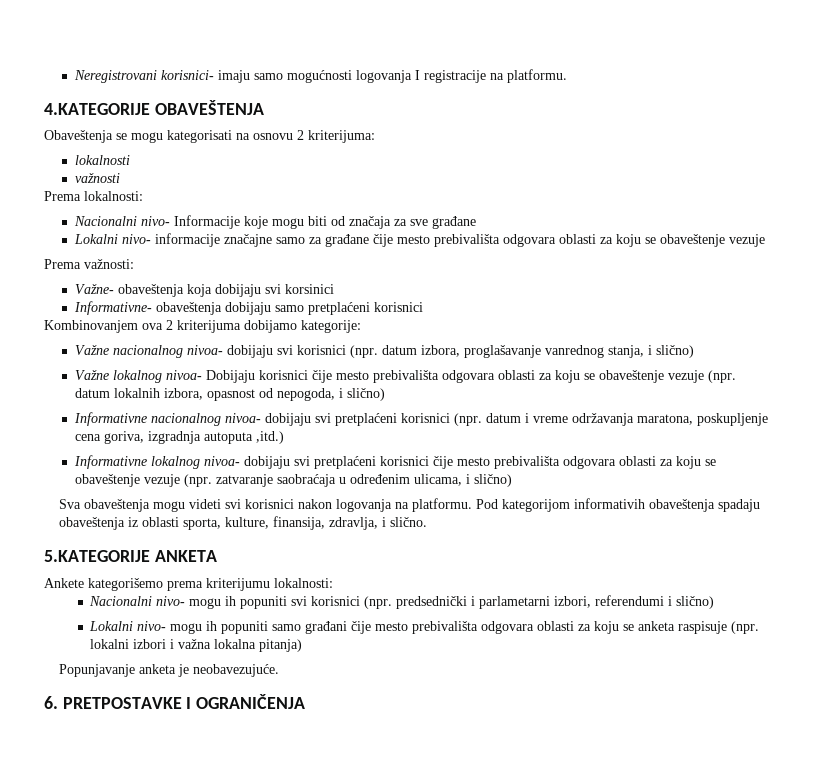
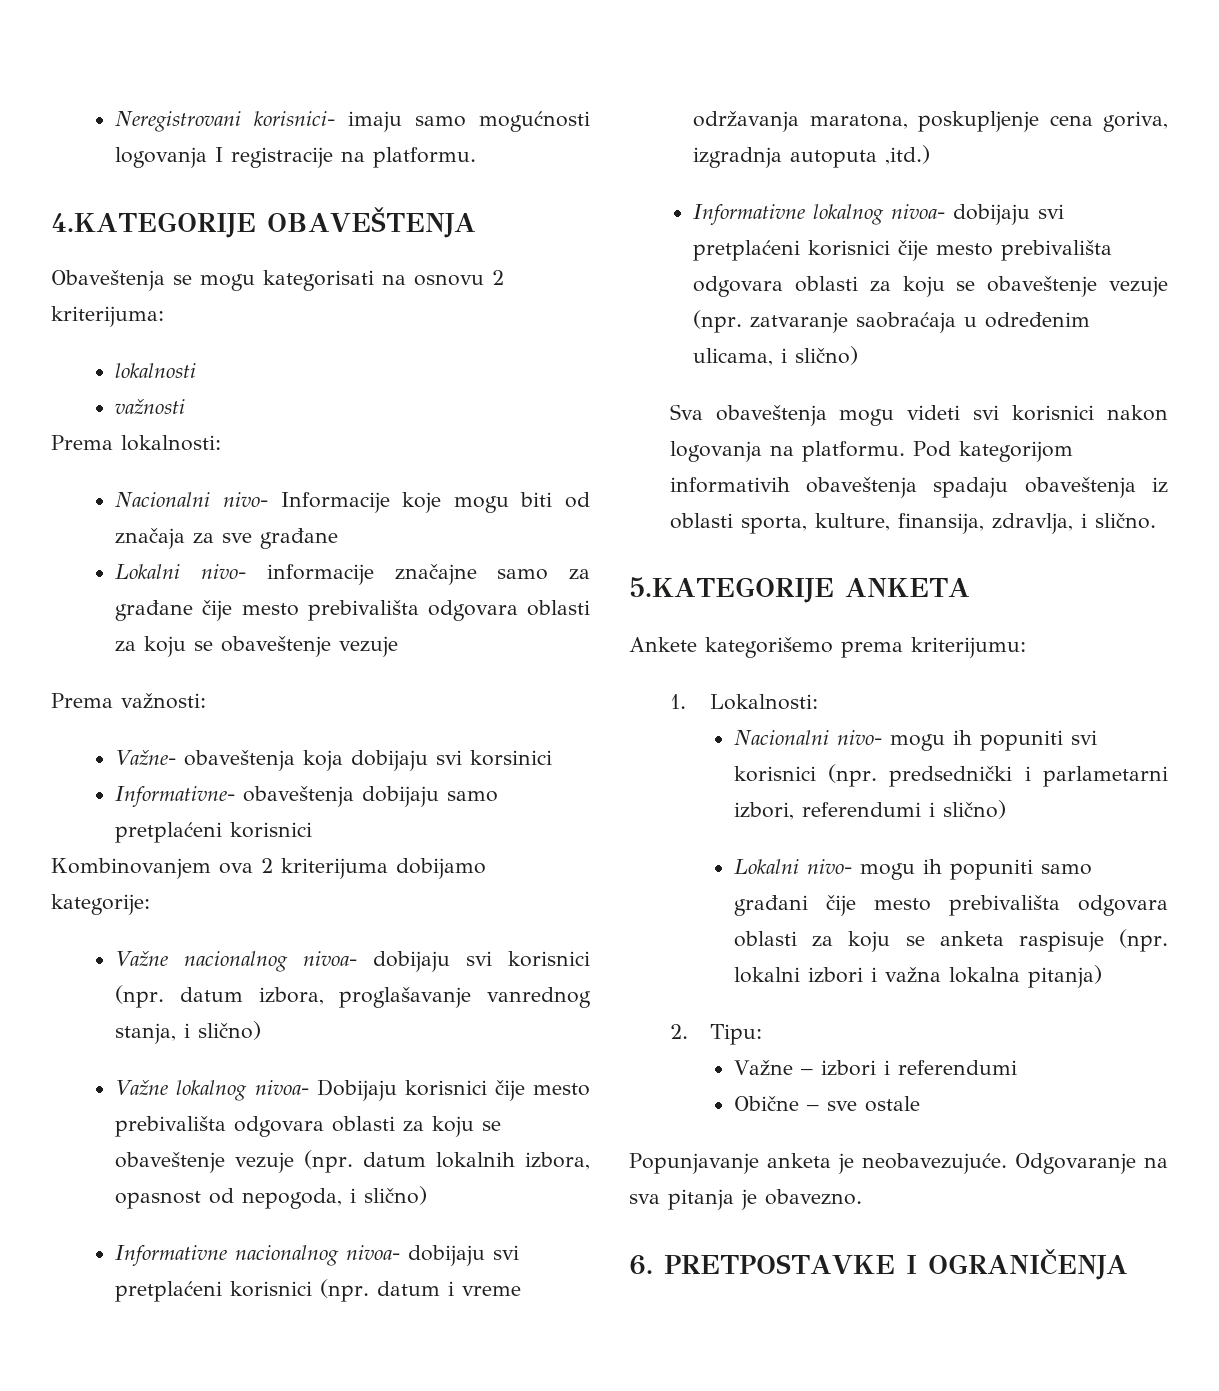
- Ankete kategorišemo prema kriterijumu lokalnosti:
+ Ankete kategorišemo prema kriterijumu:
+ 1. Lokalnosti:
- Popunjavanje anketa je neobavezujuće.
+ 2. Tipu:
+ Važne – izbori i referendumi
+ Obične – sve ostale
+ Popunjavanje anketa je neobavezujuće. Odgovaranje na sva pitanja je obavezno.

